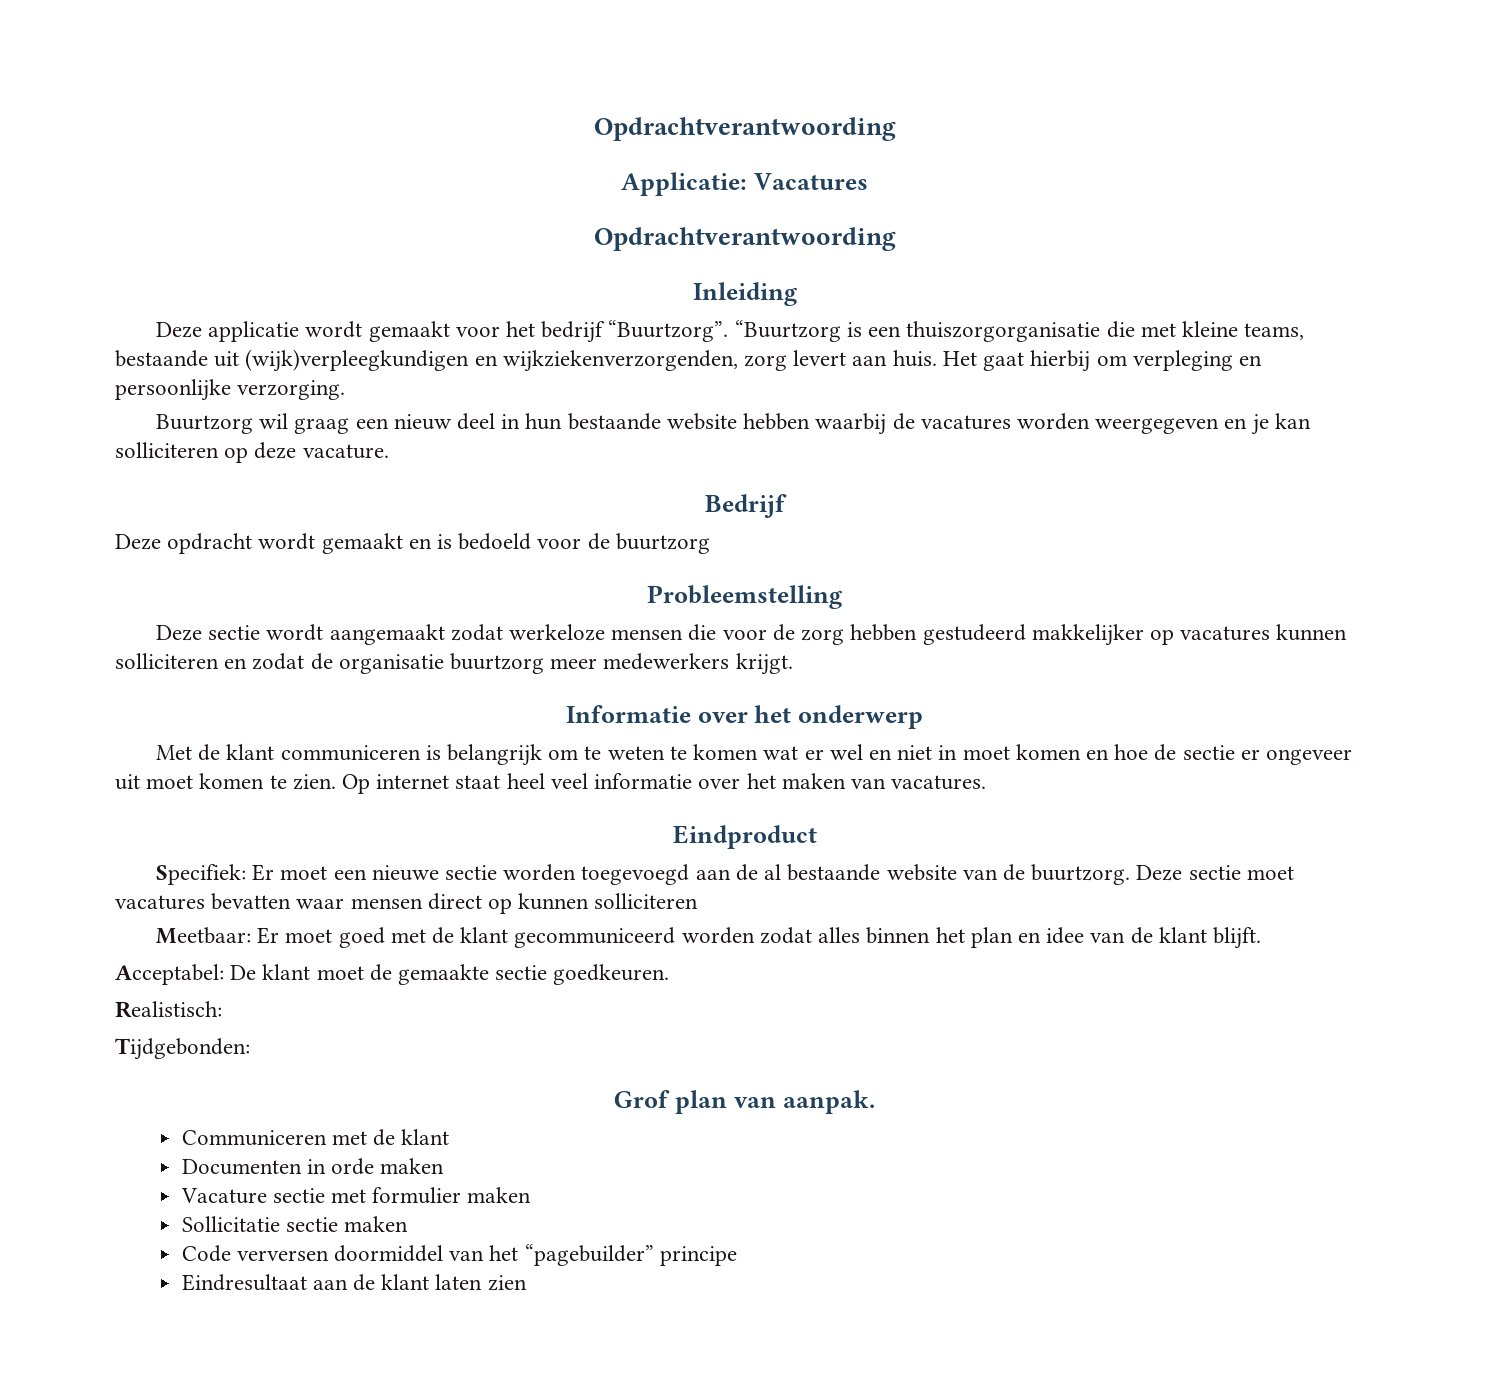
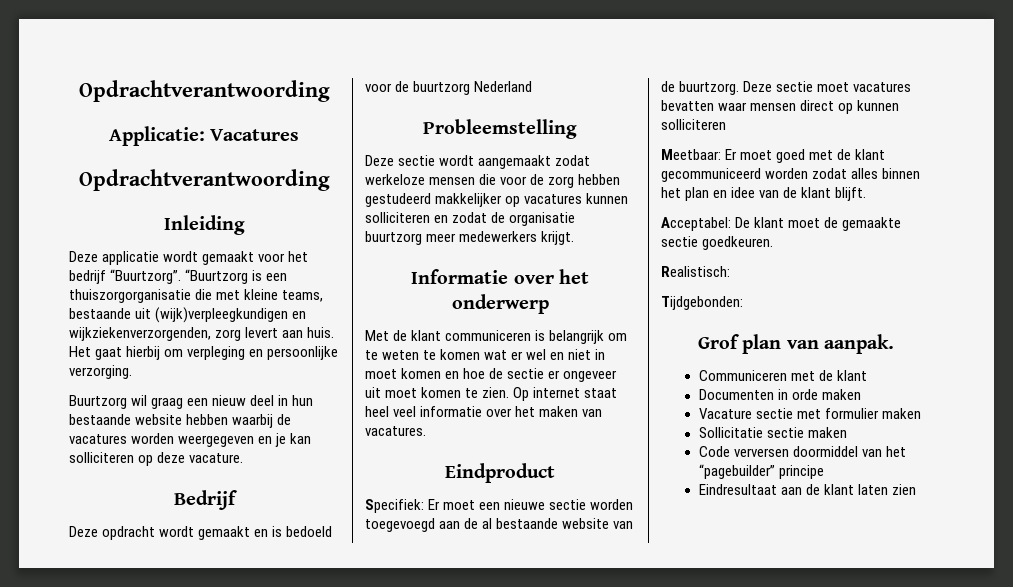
- Deze opdracht wordt gemaakt en is bedoeld voor de buurtzorg
+ Deze opdracht wordt gemaakt en is bedoeld voor de buurtzorg Nederland

